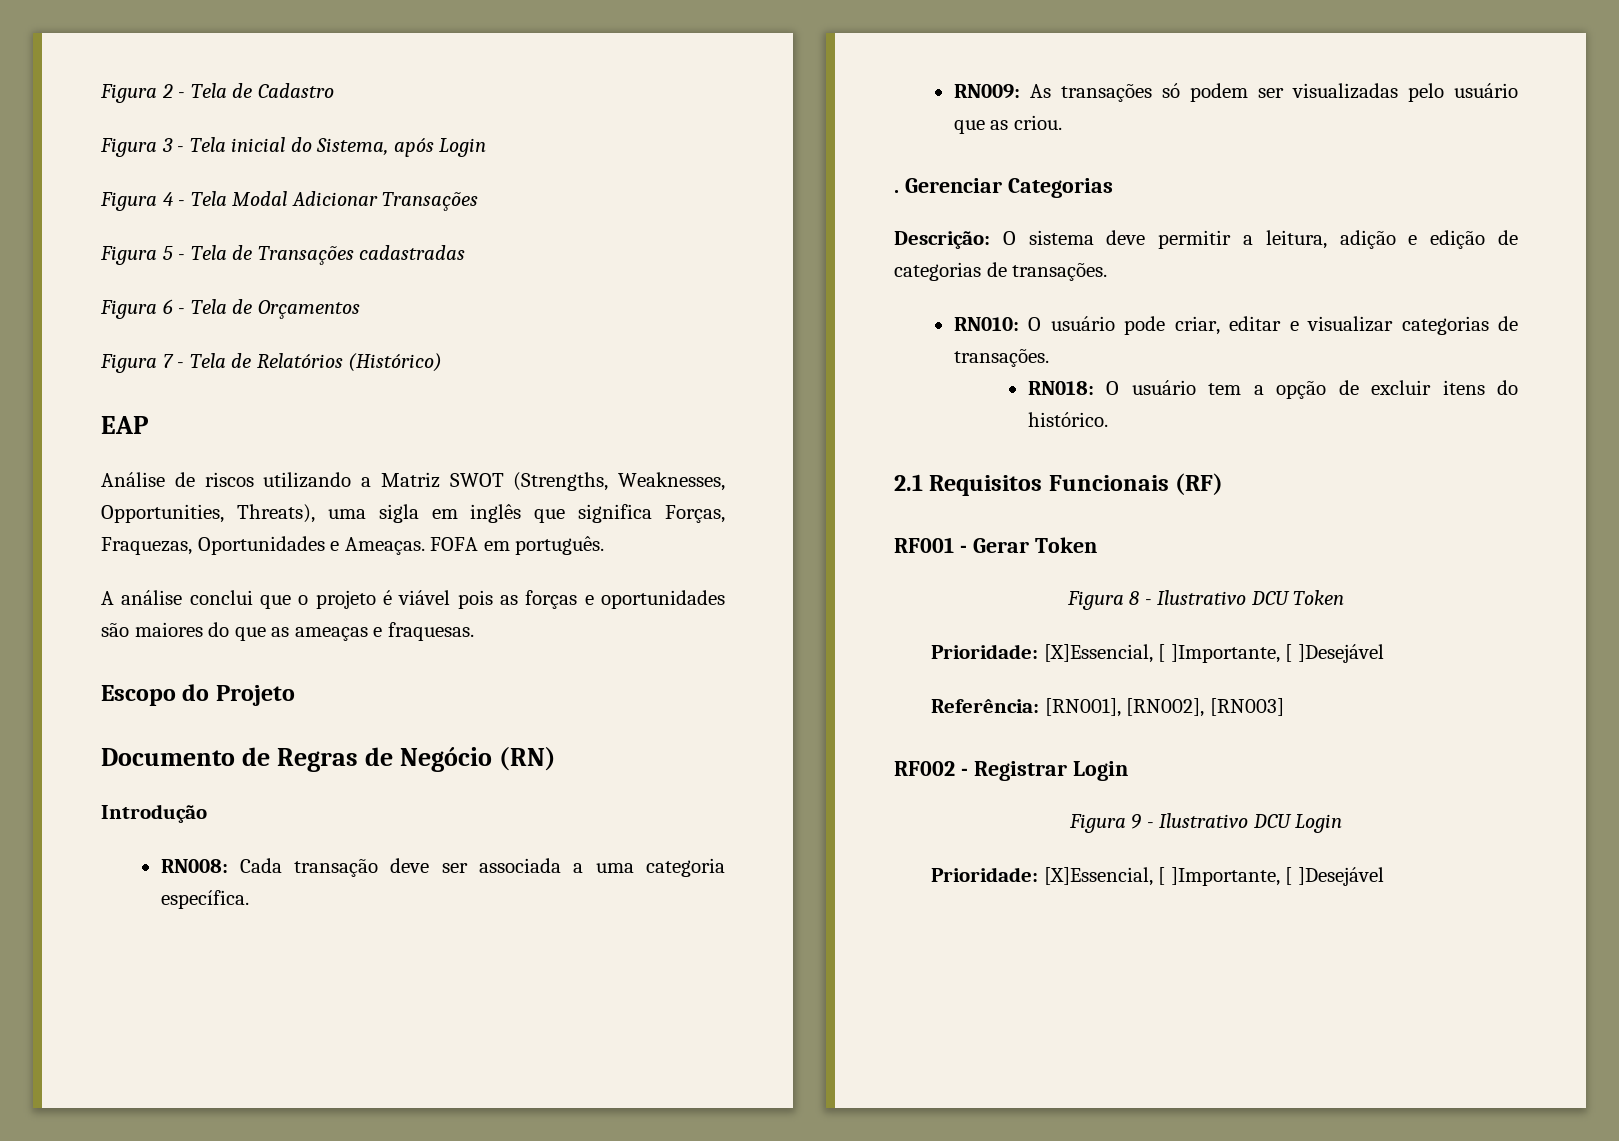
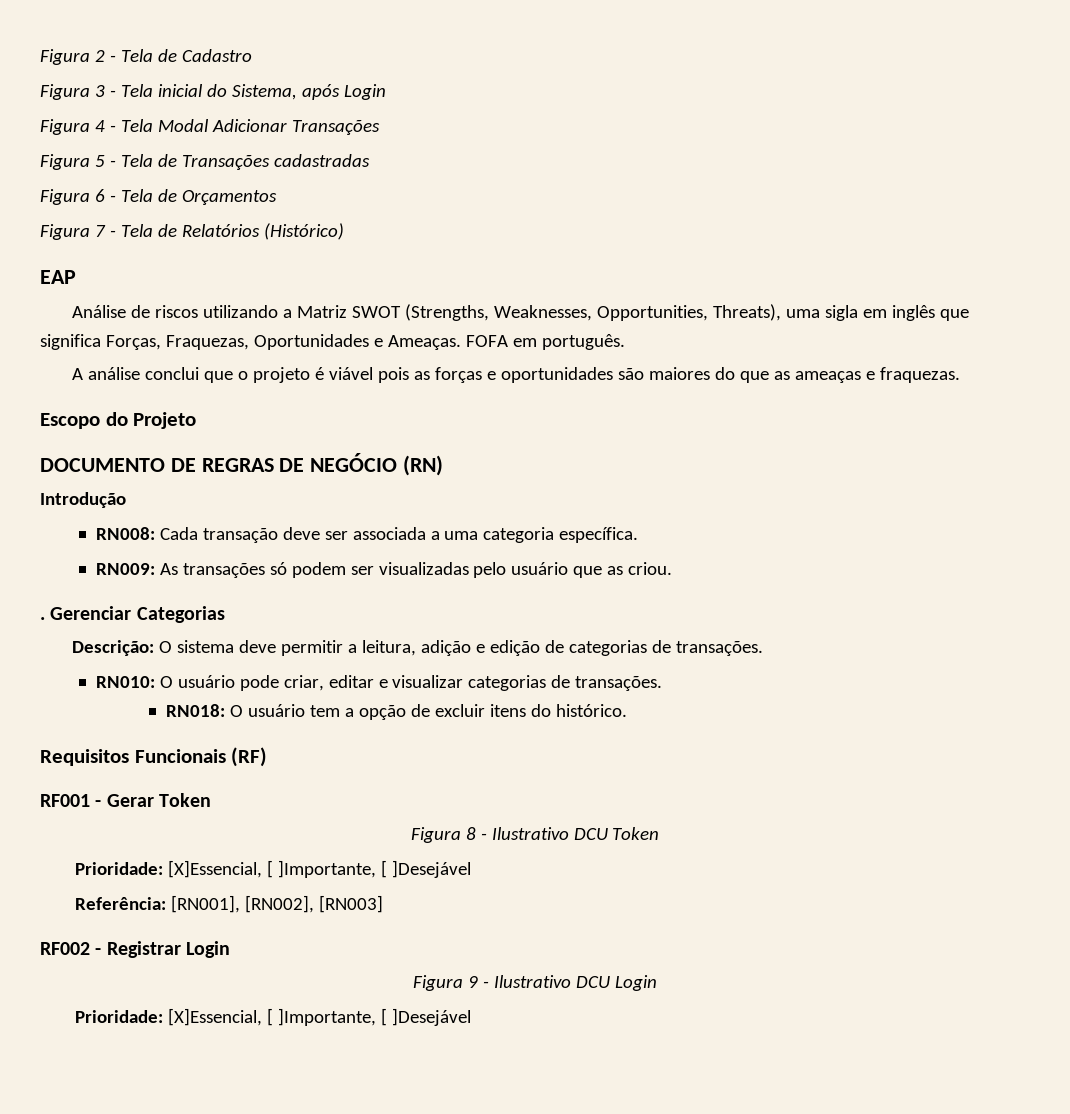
- A análise conclui que o projeto é viável pois as forças e oportunidades são maiores do que as ameaças e fraquesas.
+ A análise conclui que o projeto é viável pois as forças e oportunidades são maiores do que as ameaças e fraquezas.
- Documento de Regras de Negócio (RN)
+ DOCUMENTO DE REGRAS DE NEGÓCIO (RN)
- 2.1 Requisitos Funcionais (RF)
+ Requisitos Funcionais (RF)

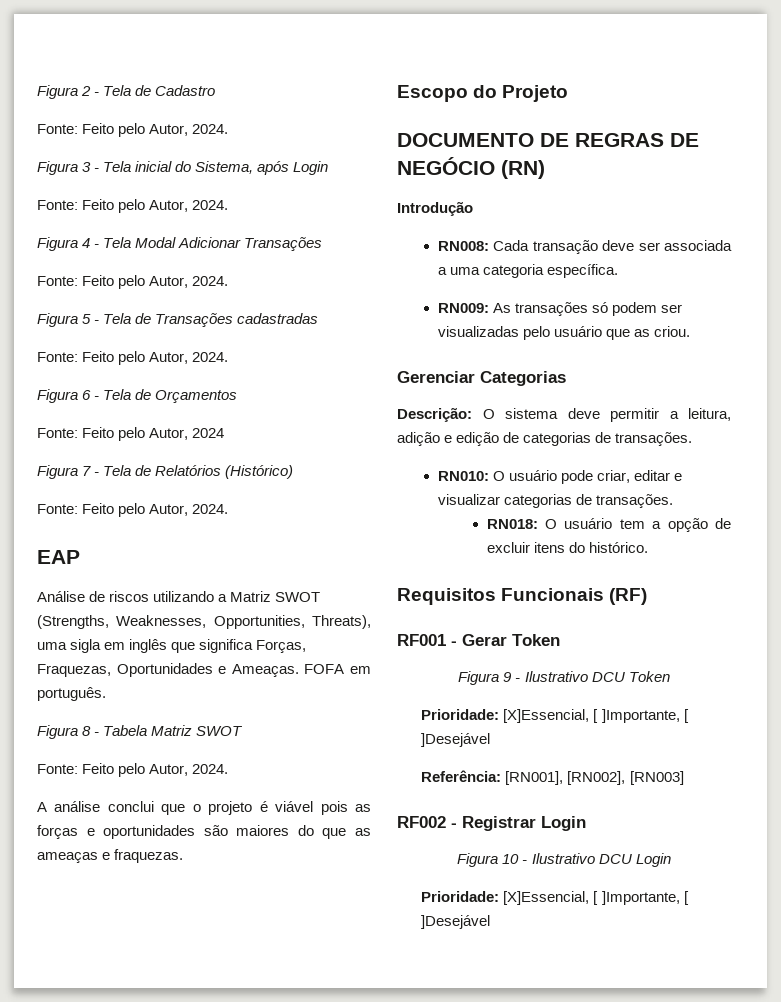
  Figura 2 - Tela de Cadastro
+ Fonte: Feito pelo Autor, 2024.
  Figura 3 - Tela inicial do Sistema, após Login
+ Fonte: Feito pelo Autor, 2024.
  Figura 4 - Tela Modal Adicionar Transações
+ Fonte: Feito pelo Autor, 2024.
  Figura 5 - Tela de Transações cadastradas
+ Fonte: Feito pelo Autor, 2024.
+ Fonte: Feito pelo Autor, 2024
  Figura 7 - Tela de Relatórios (Histórico)
+ Fonte: Feito pelo Autor, 2024.
+ Figura 8 - Tabela Matriz SWOT
+ Fonte: Feito pelo Autor, 2024.
- .
- Figura 8 - Ilustrativo DCU Token
+ Figura 9 - Ilustrativo DCU Token
- Figura 9 - Ilustrativo DCU Login
+ Figura 10 - Ilustrativo DCU Login

